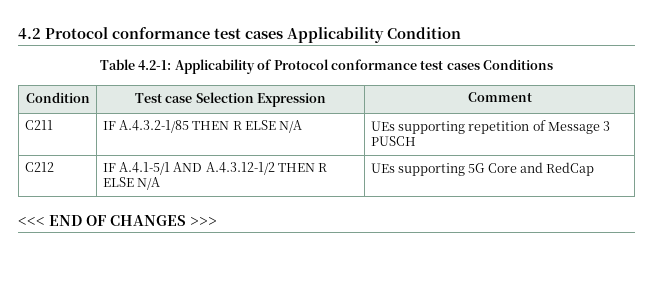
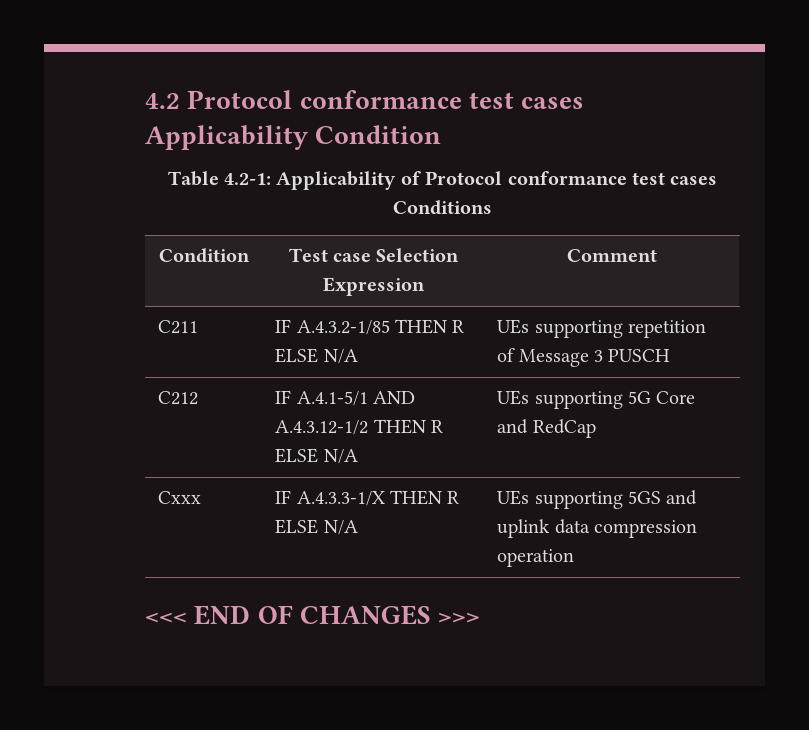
+ Cxxx | IF A.4.3.3-1/X THEN R ELSE N/A | UEs supporting 5GS and uplink data compression operation

